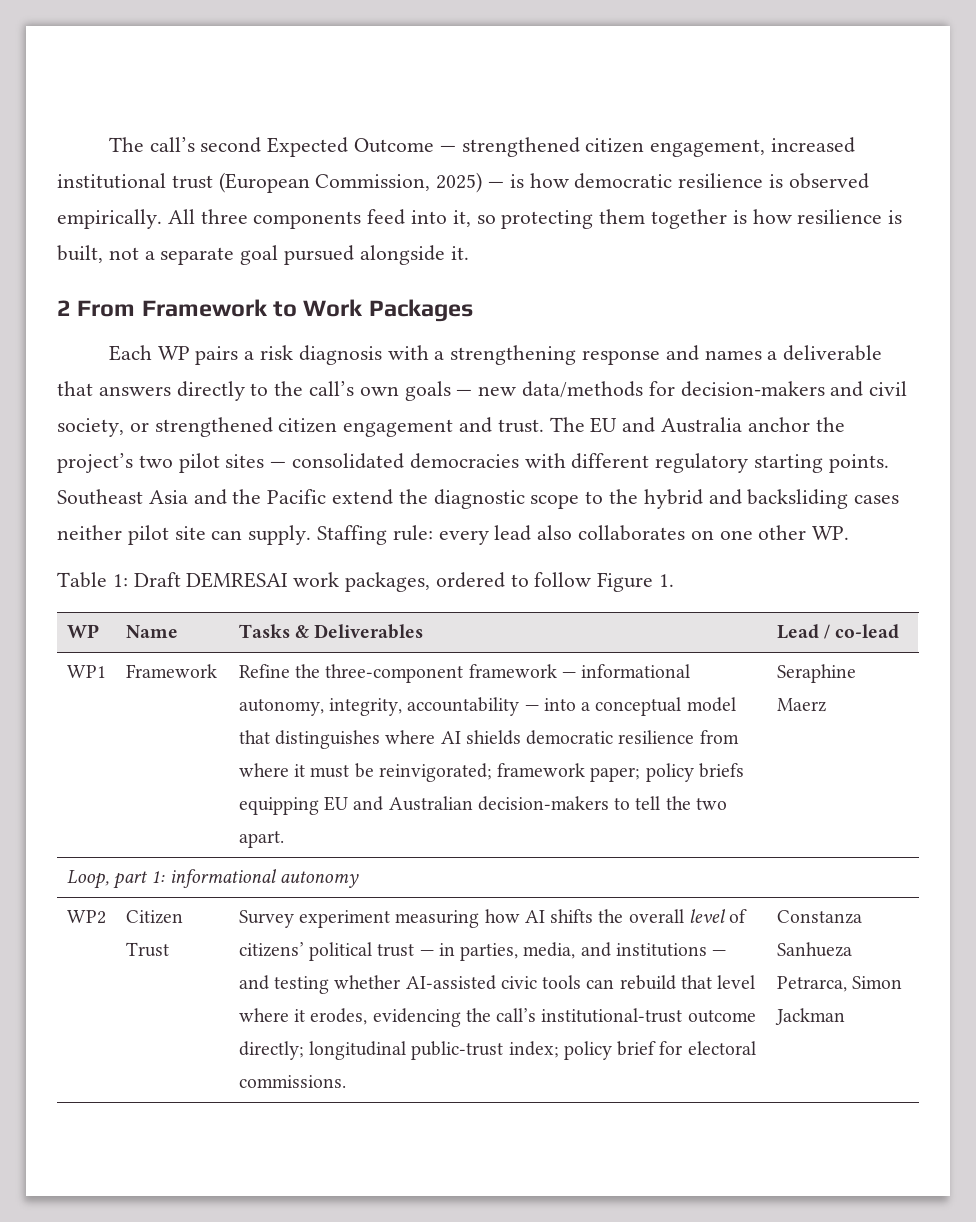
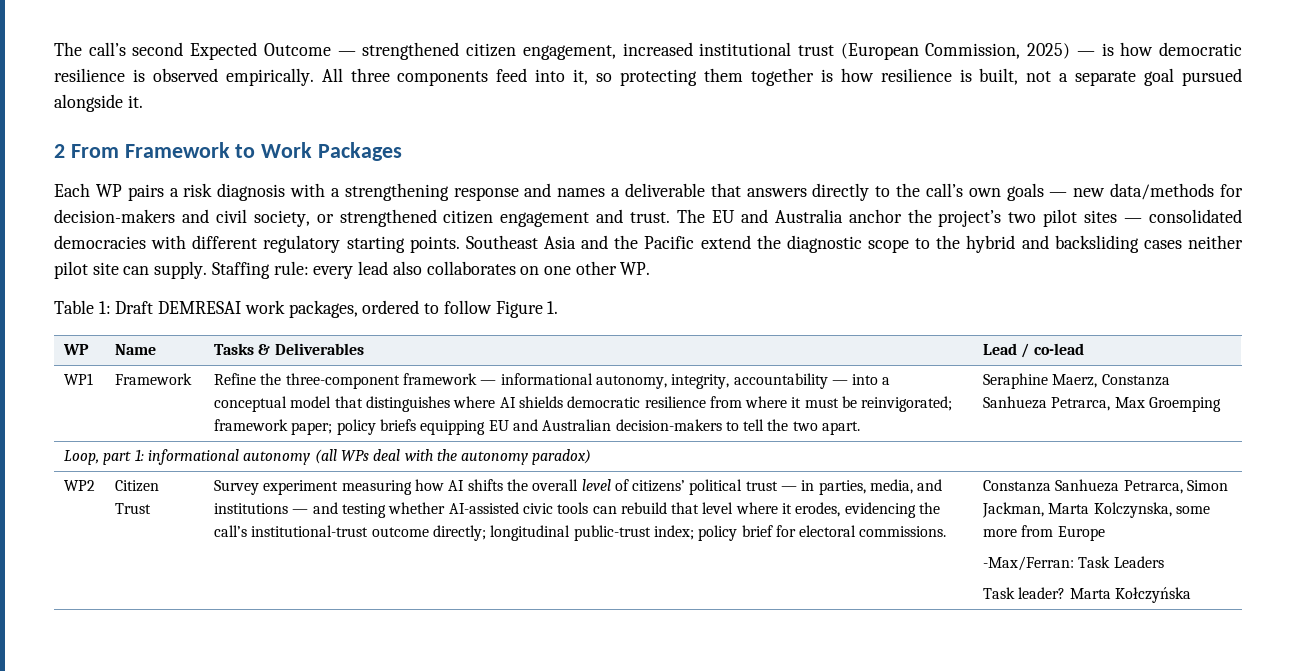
- Seraphine Maerz
+ Seraphine Maerz, Constanza Sanhueza Petrarca, Max Groemping
- Loop, part 1: informational autonomy
+ Loop, part 1: informational autonomy (all WPs deal with the autonomy paradox)
- Constanza Sanhueza Petrarca, Simon Jackman
+ Constanza Sanhueza Petrarca, Simon Jackman, Marta Kolczynska, some more from Europe
+ -Max/Ferran: Task Leaders
+ Task leader? Marta Kołczyńska

